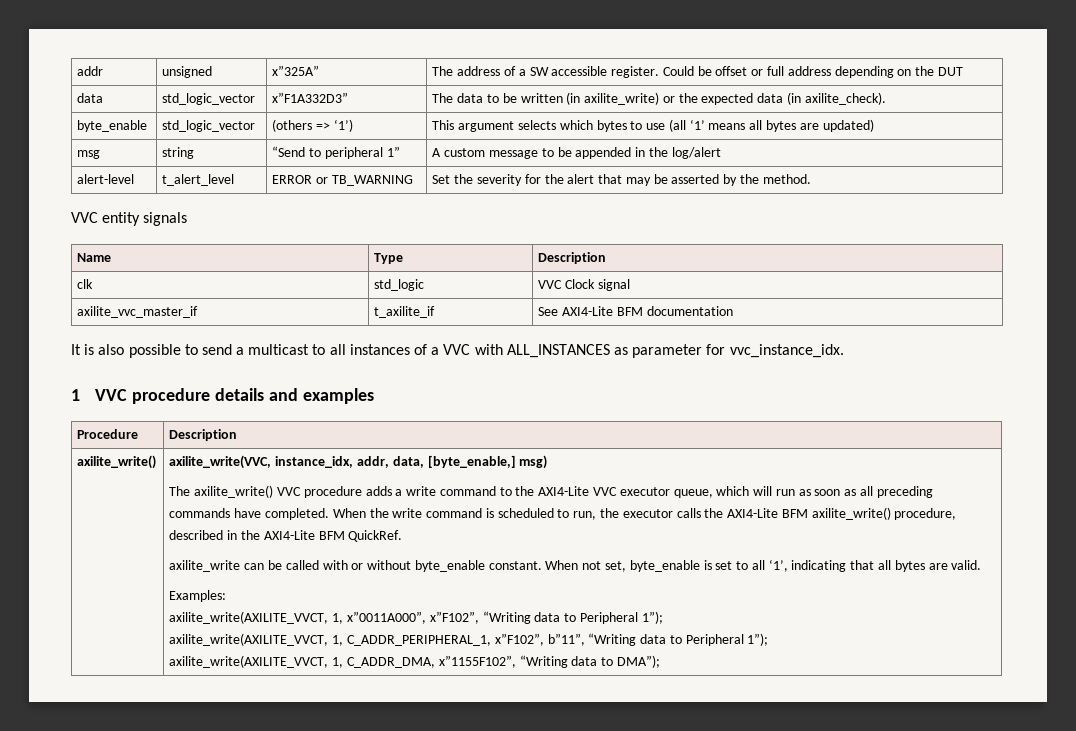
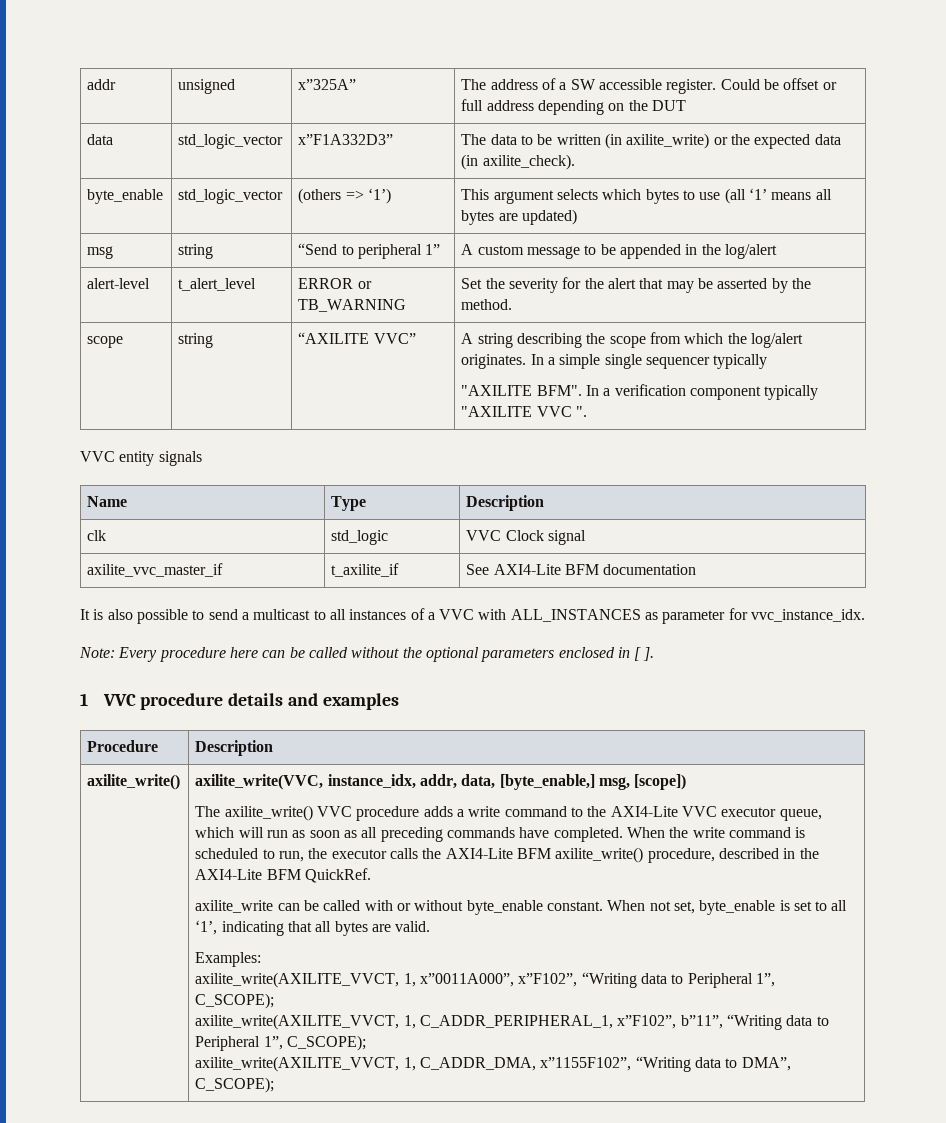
+ scope | string | “AXILITE VVC” | A string describing the scope from which the log/alert originates. In a simple single sequencer typically
+ "AXILITE BFM". In a verification component typically "AXILITE VVC ".
+ Note: Every procedure here can be called without the optional parameters enclosed in [ ].
- axilite_write(VVC, instance_idx, addr, data, [byte_enable,] msg)
+ axilite_write(VVC, instance_idx, addr, data, [byte_enable,] msg, [scope])
- axilite_write(AXILITE_VVCT, 1, x”0011A000”, x”F102”, “Writing data to Peripheral 1”);
+ axilite_write(AXILITE_VVCT, 1, x”0011A000”, x”F102”, “Writing data to Peripheral 1”, C_SCOPE);
- axilite_write(AXILITE_VVCT, 1, C_ADDR_PERIPHERAL_1, x”F102”, b”11”, “Writing data to Peripheral 1”);
+ axilite_write(AXILITE_VVCT, 1, C_ADDR_PERIPHERAL_1, x”F102”, b”11”, “Writing data to Peripheral 1”, C_SCOPE);
- axilite_write(AXILITE_VVCT, 1, C_ADDR_DMA, x”1155F102”, “Writing data to DMA”);
+ axilite_write(AXILITE_VVCT, 1, C_ADDR_DMA, x”1155F102”, “Writing data to DMA”, C_SCOPE);

